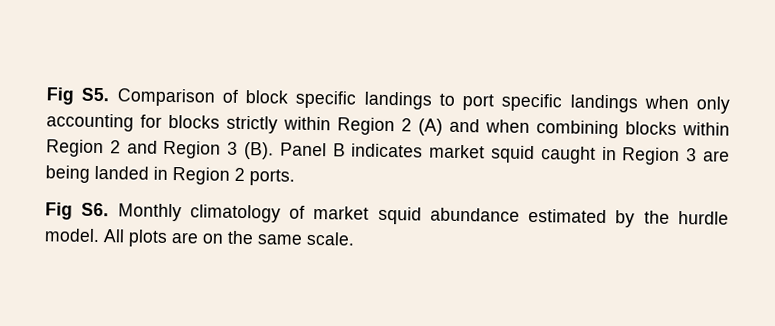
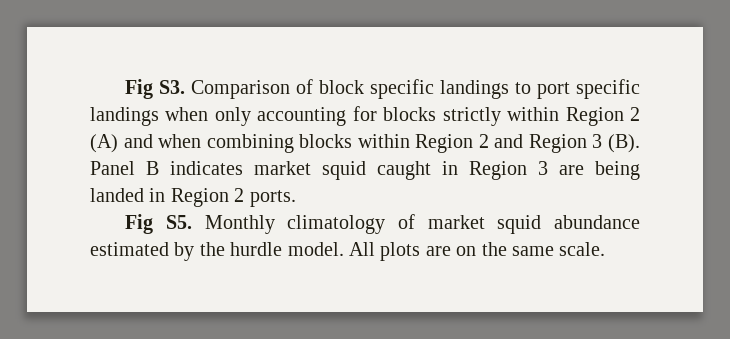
- Fig S5. Comparison of block specific landings to port specific landings when only accounting for blocks strictly within Region 2 (A) and when combining blocks within Region 2 and Region 3 (B). Panel B indicates market squid caught in Region 3 are being landed in Region 2 ports.
+ Fig S3. Comparison of block specific landings to port specific landings when only accounting for blocks strictly within Region 2 (A) and when combining blocks within Region 2 and Region 3 (B). Panel B indicates market squid caught in Region 3 are being landed in Region 2 ports.
- Fig S6. Monthly climatology of market squid abundance estimated by the hurdle model.
+ Fig S5. Monthly climatology of market squid abundance estimated by the hurdle model.

